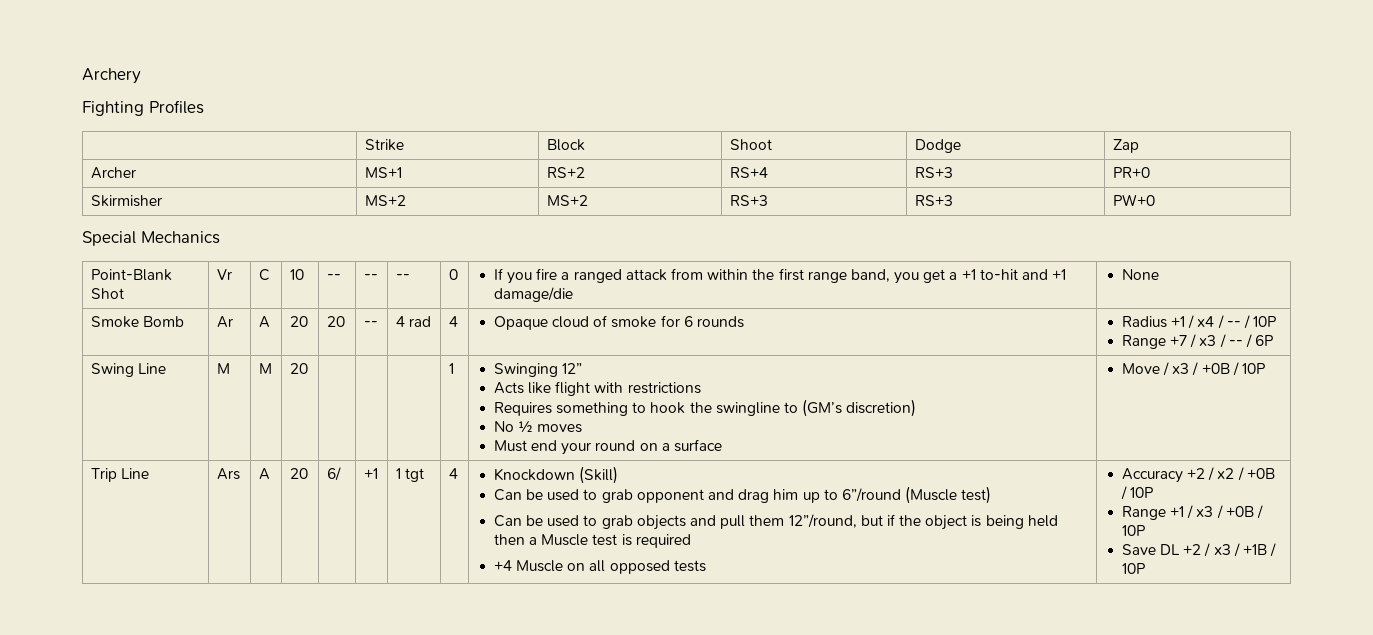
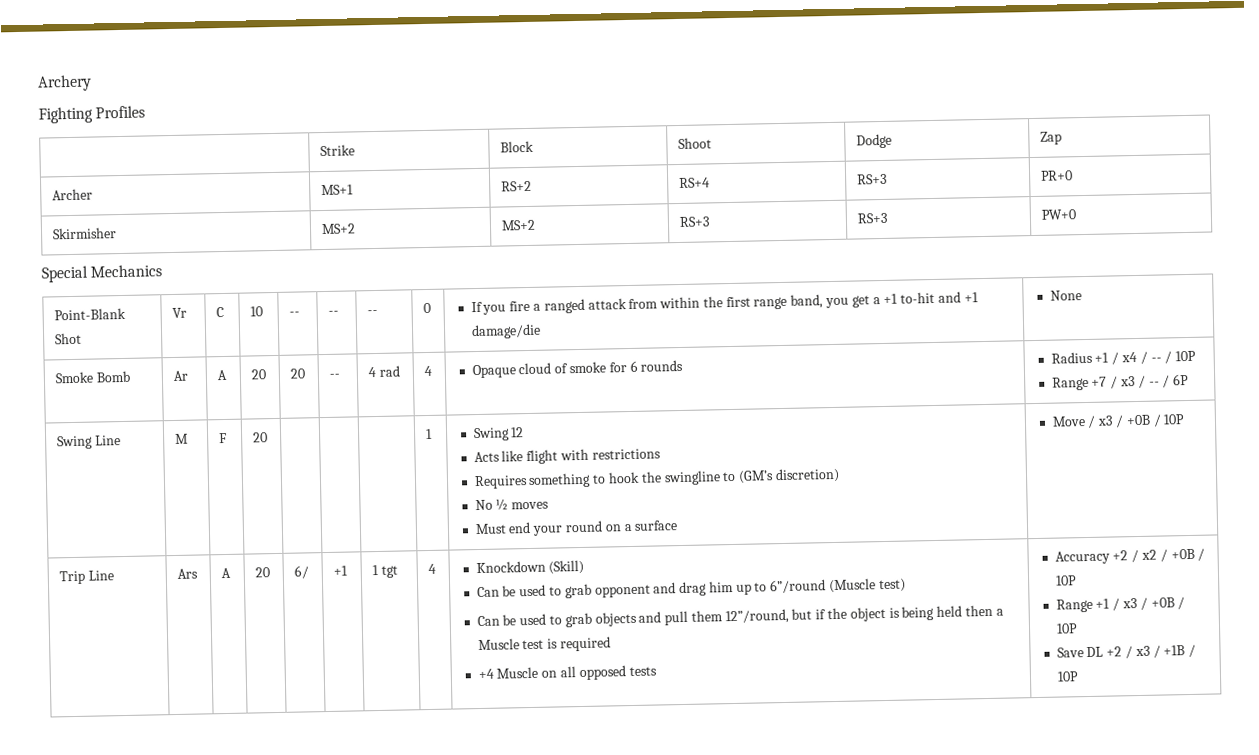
- Swing Line | M | M | 20 | | | | 1 | Swinging 12”
+ Swing Line | M | F | 20 | | | | 1 | Swing 12

